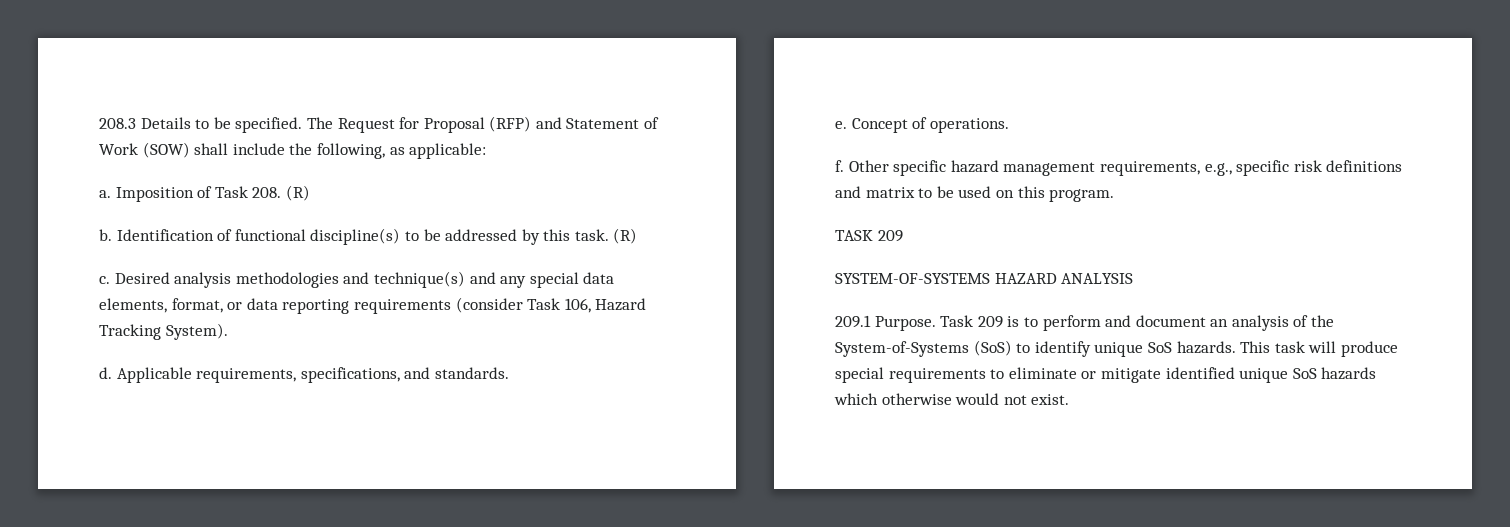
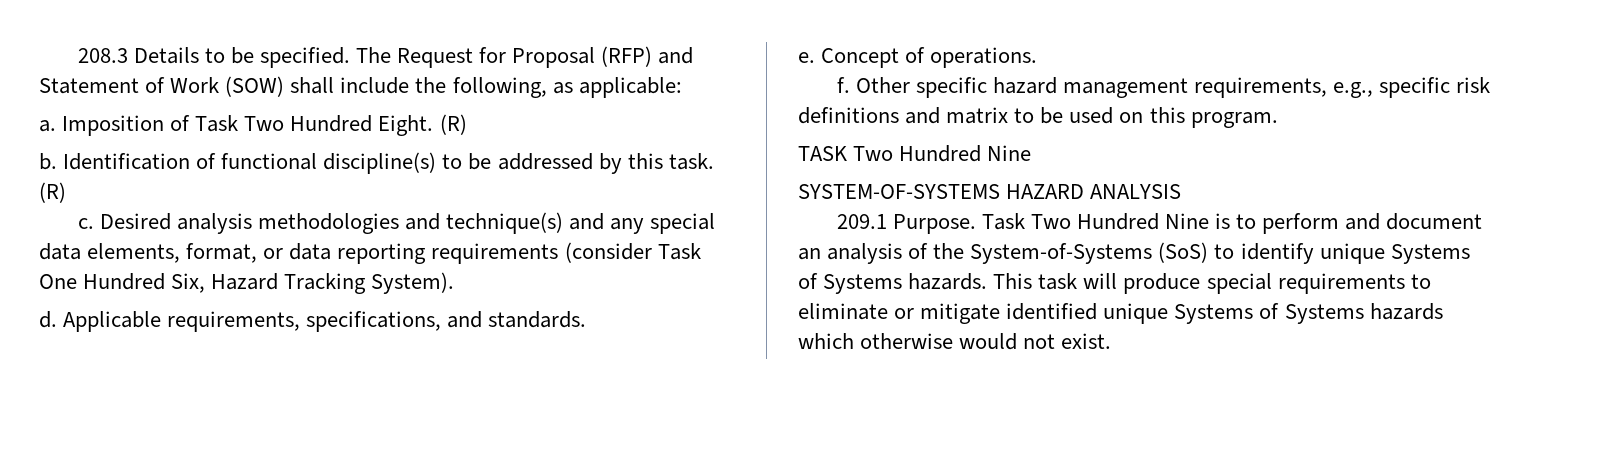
- Imposition of Task 208. (R)
+ Imposition of Task Two Hundred Eight. (R)
- Desired analysis methodologies and technique(s) and any special data elements, format, or data reporting requirements (consider Task 106, Hazard Tracking System).
+ Desired analysis methodologies and technique(s) and any special data elements, format, or data reporting requirements (consider Task One Hundred Six, Hazard Tracking System).
- TASK 209
+ TASK Two Hundred Nine
- Task 209 is to perform and document an analysis of the System-of-Systems (SoS) to identify unique SoS hazards.
+ Task Two Hundred Nine is to perform and document an analysis of the System-of-Systems (SoS) to identify unique Systems of Systems hazards.
- This task will produce special requirements to eliminate or mitigate identified unique SoS hazards which otherwise would not exist.
+ This task will produce special requirements to eliminate or mitigate identified unique Systems of Systems hazards which otherwise would not exist.

